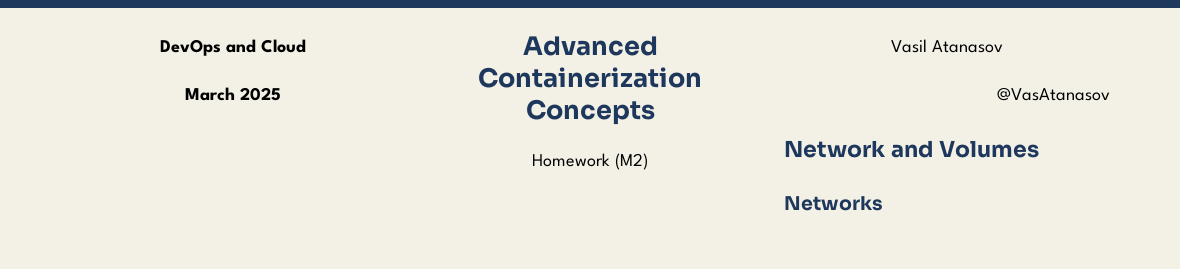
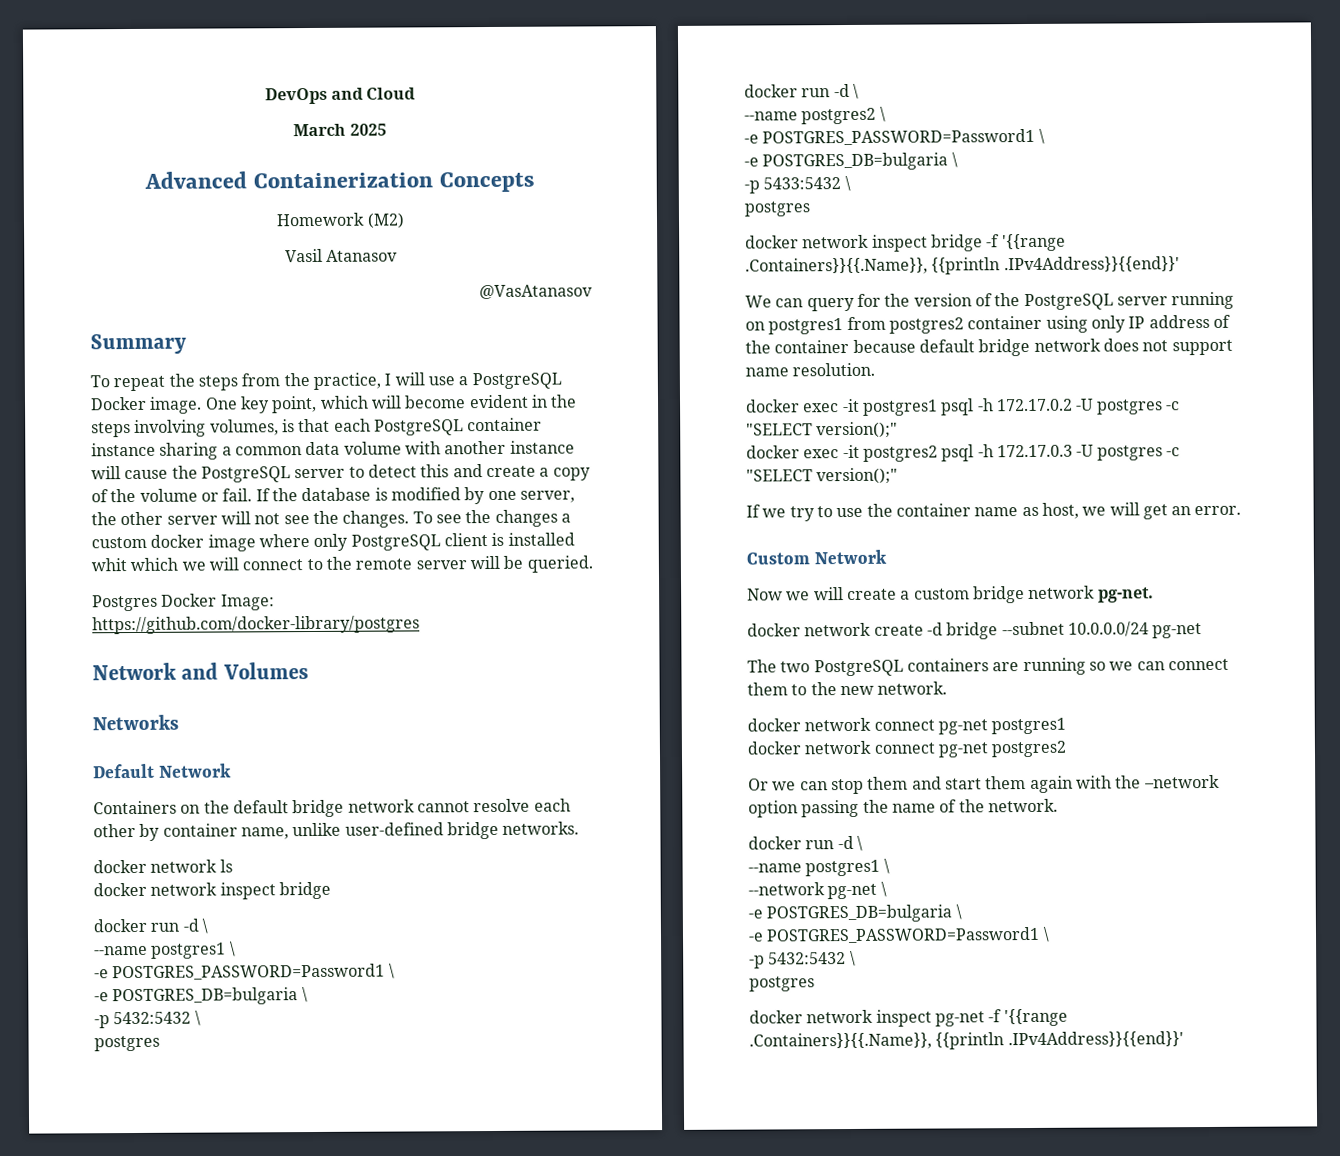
+ Summary
+ To repeat the steps from the practice, I will use a PostgreSQL Docker image. One key point, which will become evident in the steps involving volumes, is that each PostgreSQL container instance sharing a common data volume with another instance will cause the PostgreSQL server to detect this and create a copy of the volume or fail. If the database is modified by one server, the other server will not see the changes. To see the changes a custom docker image where only PostgreSQL client is installed whit which we will connect to the remote server will be queried.
+ Postgres Docker Image: https://github.com/docker-library/postgres
  Network and Volumes
  Networks
+ Default Network
+ Containers on the default bridge network cannot resolve each other by container name, unlike user-defined bridge networks.
+ docker network ls
+ docker network inspect bridge
+ docker run -d \
+ --name postgres1 \
+ -e POSTGRES_PASSWORD=Password1 \
+ -e POSTGRES_DB=bulgaria \
+ -p 5432:5432 \
+ postgres
+ docker run -d \
+ --name postgres2 \
+ -e POSTGRES_PASSWORD=Password1 \
+ -e POSTGRES_DB=bulgaria \
+ -p 5433:5432 \
+ postgres
+ docker network inspect bridge -f '{{range .Containers}}{{.Name}}, {{println .IPv4Address}}{{end}}'
+ We can query for the version of the PostgreSQL server running on postgres1 from postgres2 container using only IP address of the container because default bridge network does not support name resolution.
+ docker exec -it postgres1 psql -h 172.17.0.2 -U postgres -c "SELECT version();"
+ docker exec -it postgres2 psql -h 172.17.0.3 -U postgres -c "SELECT version();"
+ If we try to use the container name as host, we will get an error.
+ Custom Network
+ Now we will create a custom bridge network pg-net.
+ docker network create -d bridge --subnet 10.0.0.0/24 pg-net
+ The two PostgreSQL containers are running so we can connect them to the new network.
+ docker network connect pg-net postgres1
+ docker network connect pg-net postgres2
+ Or we can stop them and start them again with the –network option passing the name of the network.
+ docker run -d \
+ --name postgres1 \
+ --network pg-net \
+ -e POSTGRES_DB=bulgaria \
+ -e POSTGRES_PASSWORD=Password1 \
+ -p 5432:5432 \
+ postgres
+ docker network inspect pg-net -f '{{range .Containers}}{{.Name}}, {{println .IPv4Address}}{{end}}'

